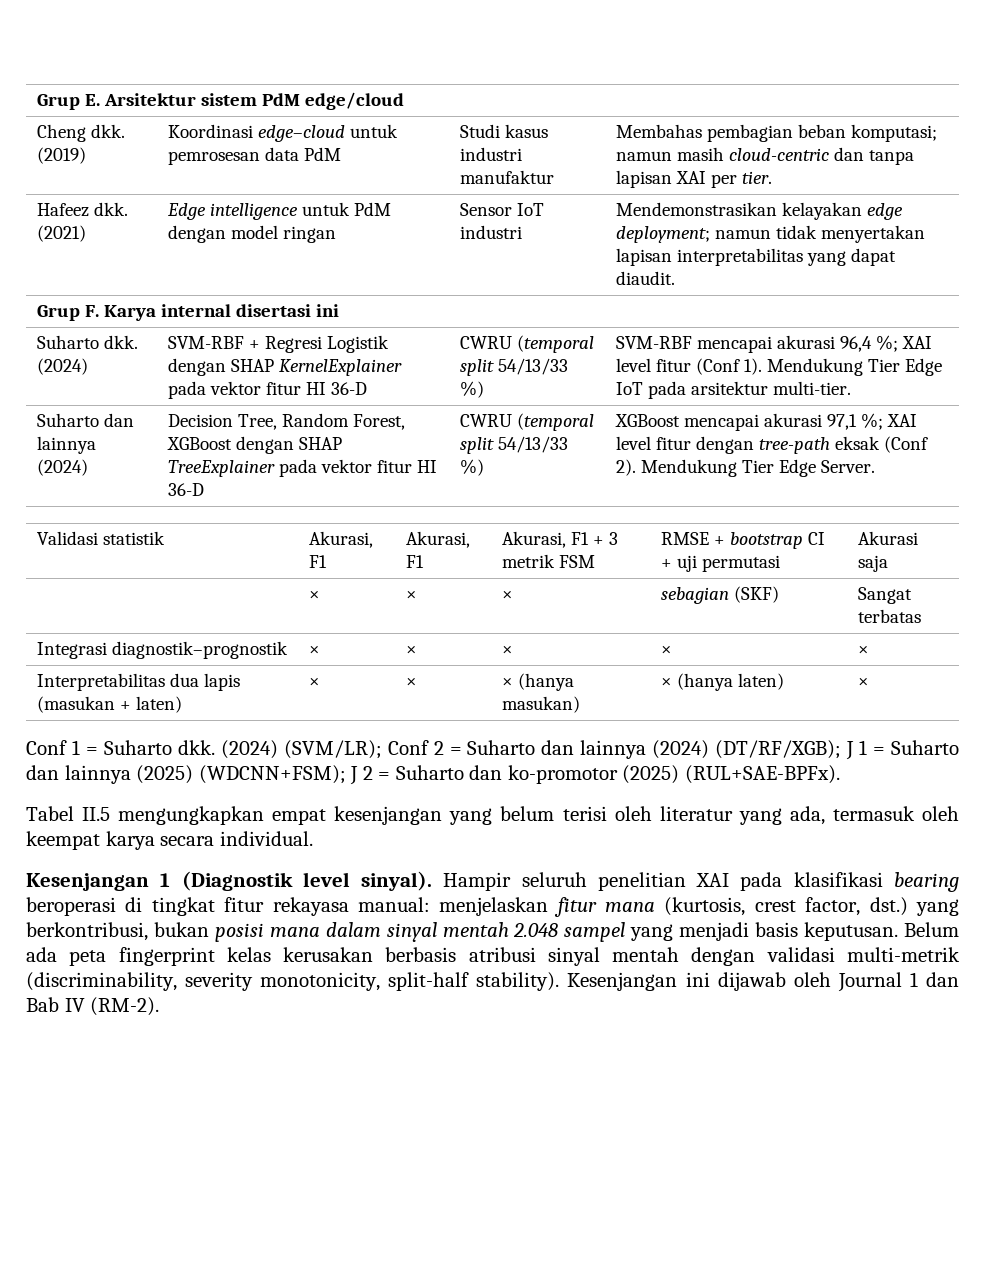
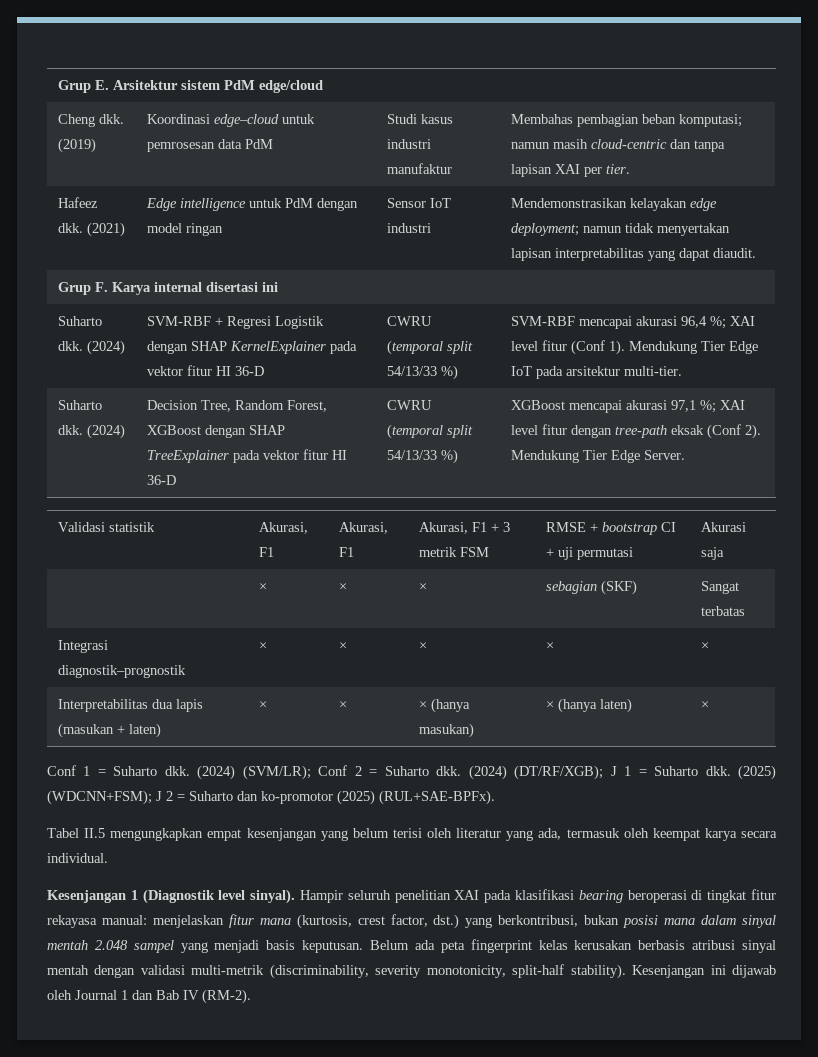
- Suharto dan lainnya (2024) | Decision Tree, Random Forest, XGBoost dengan SHAP TreeExplainer pada vektor fitur HI 36-D | CWRU (temporal split 54/13/33 %) | XGBoost mencapai akurasi 97,1 %; XAI level fitur dengan tree-path eksak (Conf 2). Mendukung Tier Edge Server.
+ Suharto dkk. (2024) | Decision Tree, Random Forest, XGBoost dengan SHAP TreeExplainer pada vektor fitur HI 36-D | CWRU (temporal split 54/13/33 %) | XGBoost mencapai akurasi 97,1 %; XAI level fitur dengan tree-path eksak (Conf 2). Mendukung Tier Edge Server.
- (2024) (SVM/LR); Conf 2 = Suharto dan lainnya (2024) (DT/RF/XGB); J 1 = Suharto dan lainnya (2025) (WDCNN+FSM); J 2 = Suharto dan ko-promotor (2025) (RUL+SAE-BPFx).
+ (2024) (SVM/LR); Conf 2 = Suharto dkk. (2024) (DT/RF/XGB); J 1 = Suharto dkk. (2025) (WDCNN+FSM); J 2 = Suharto dan ko-promotor (2025) (RUL+SAE-BPFx).

